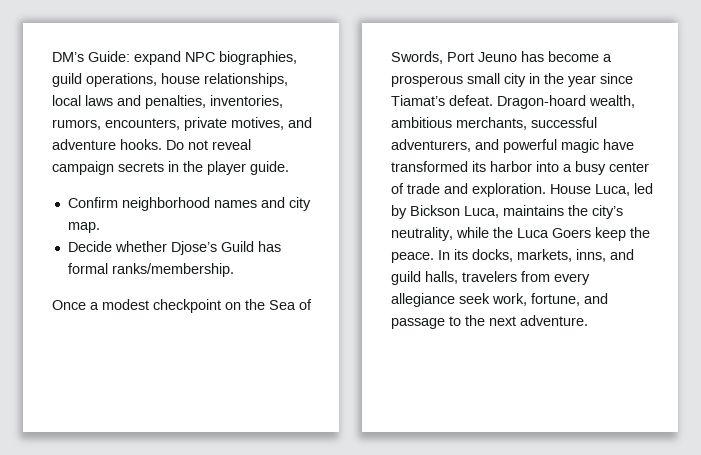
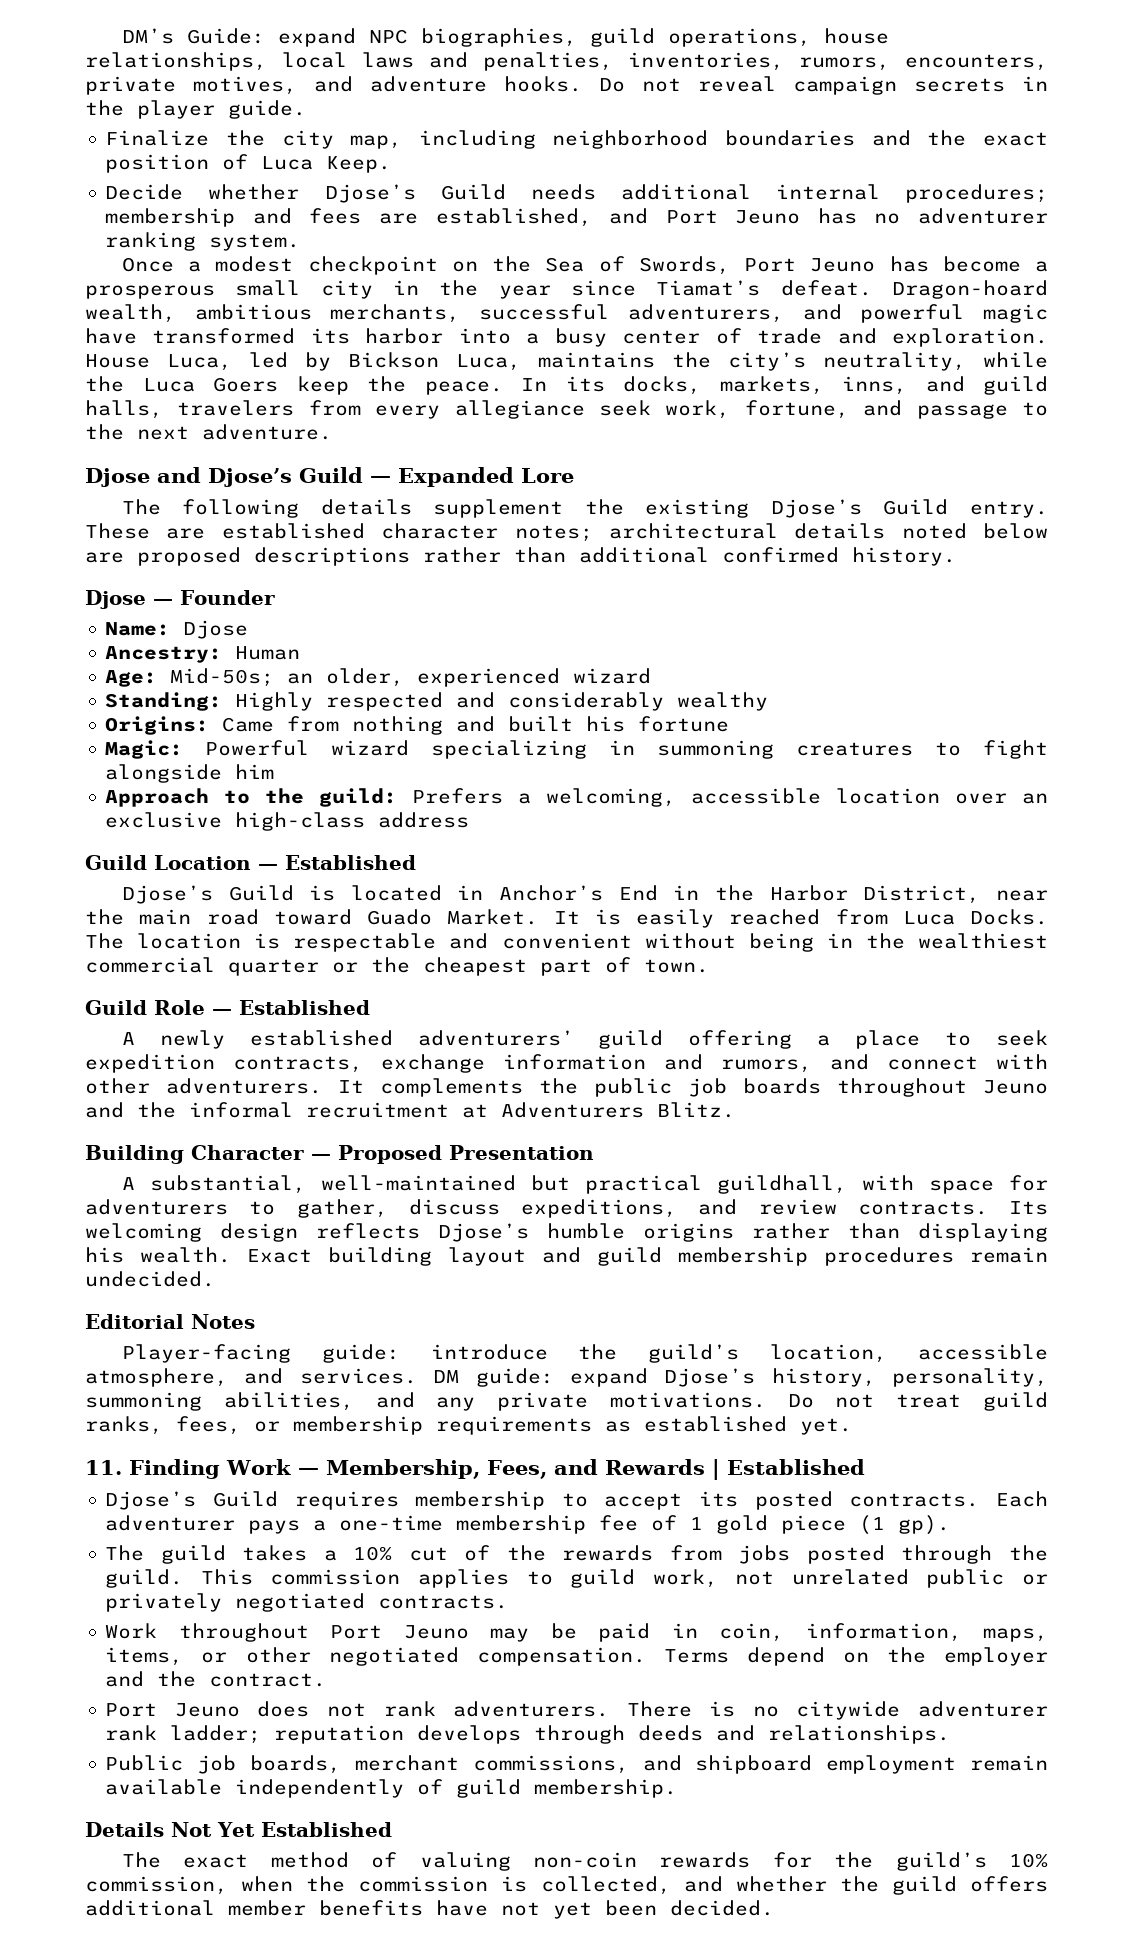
- Confirm neighborhood names and city map.
- Decide whether Djose’s Guild has formal ranks/membership.
+ Finalize the city map, including neighborhood boundaries and the exact position of Luca Keep.
+ Decide whether Djose’s Guild needs additional internal procedures; membership and fees are established, and Port Jeuno has no adventurer ranking system.
+ Djose and Djose’s Guild — Expanded Lore
+ The following details supplement the existing Djose’s Guild entry. These are established character notes; architectural details noted below are proposed descriptions rather than additional confirmed history.
+ Djose — Founder
+ Name: Djose
+ Ancestry: Human
+ Age: Mid-50s; an older, experienced wizard
+ Standing: Highly respected and considerably wealthy
+ Origins: Came from nothing and built his fortune
+ Magic: Powerful wizard specializing in summoning creatures to fight alongside him
+ Approach to the guild: Prefers a welcoming, accessible location over an exclusive high-class address
+ Guild Location — Established
+ Djose’s Guild is located in Anchor’s End in the Harbor District, near the main road toward Guado Market. It is easily reached from Luca Docks. The location is respectable and convenient without being in the wealthiest commercial quarter or the cheapest part of town.
+ Guild Role — Established
+ A newly established adventurers’ guild offering a place to seek expedition contracts, exchange information and rumors, and connect with other adventurers. It complements the public job boards throughout Jeuno and the informal recruitment at Adventurers Blitz.
+ Building Character — Proposed Presentation
+ A substantial, well-maintained but practical guildhall, with space for adventurers to gather, discuss expeditions, and review contracts. Its welcoming design reflects Djose’s humble origins rather than displaying his wealth. Exact building layout and guild membership procedures remain undecided.
+ Editorial Notes
+ Player-facing guide: introduce the guild’s location, accessible atmosphere, and services. DM guide: expand Djose’s history, personality, summoning abilities, and any private motivations. Do not treat guild ranks, fees, or membership requirements as established yet.
+ 11. Finding Work — Membership, Fees, and Rewards | Established
+ Djose’s Guild requires membership to accept its posted contracts. Each adventurer pays a one-time membership fee of 1 gold piece (1 gp).
+ The guild takes a 10% cut of the rewards from jobs posted through the guild. This commission applies to guild work, not unrelated public or privately negotiated contracts.
+ Work throughout Port Jeuno may be paid in coin, information, maps, items, or other negotiated compensation. Terms depend on the employer and the contract.
+ Port Jeuno does not rank adventurers. There is no citywide adventurer rank ladder; reputation develops through deeds and relationships.
+ Public job boards, merchant commissions, and shipboard employment remain available independently of guild membership.
+ Details Not Yet Established
+ The exact method of valuing non-coin rewards for the guild’s 10% commission, when the commission is collected, and whether the guild offers additional member benefits have not yet been decided.

